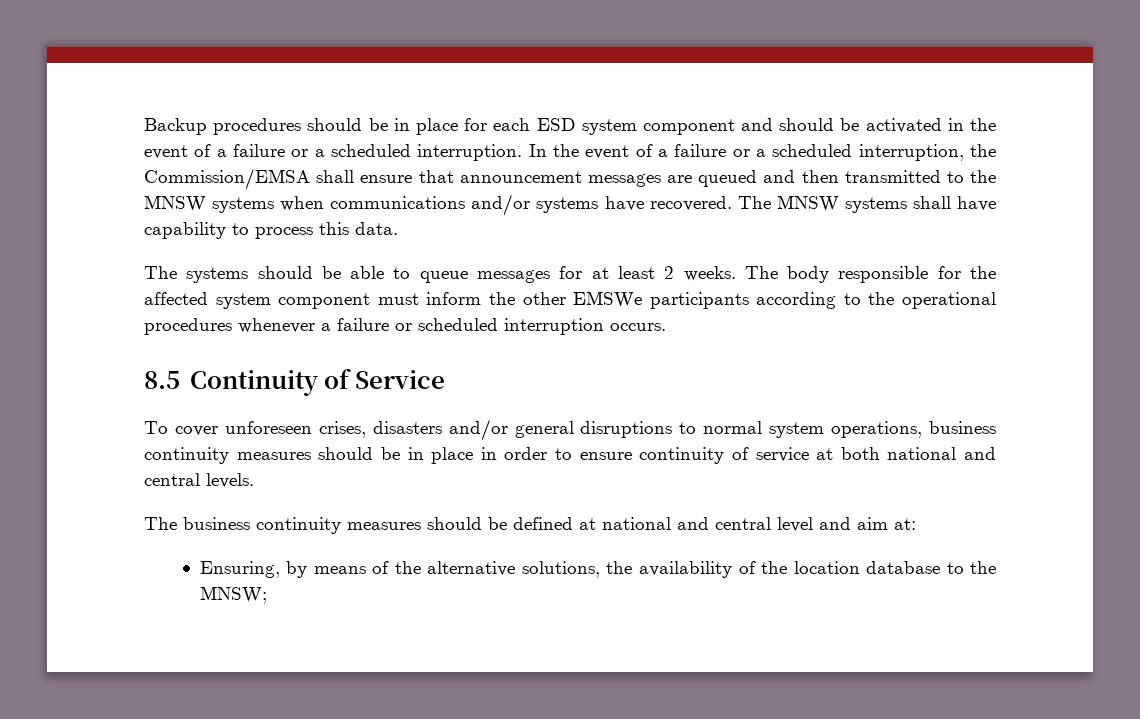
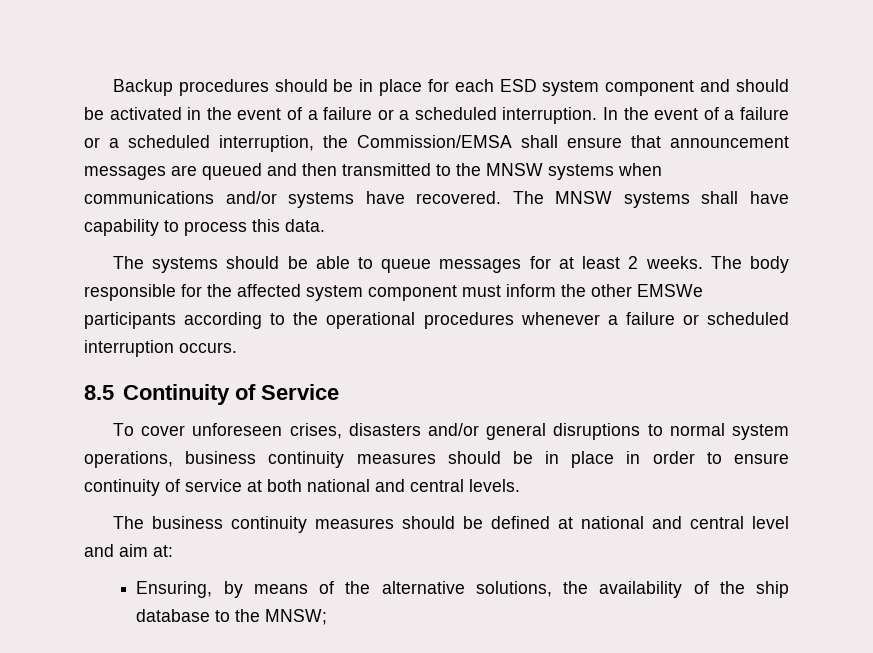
- Ensuring, by means of the alternative solutions, the availability of the location database to the MNSW;
+ Ensuring, by means of the alternative solutions, the availability of the ship database to the MNSW;

